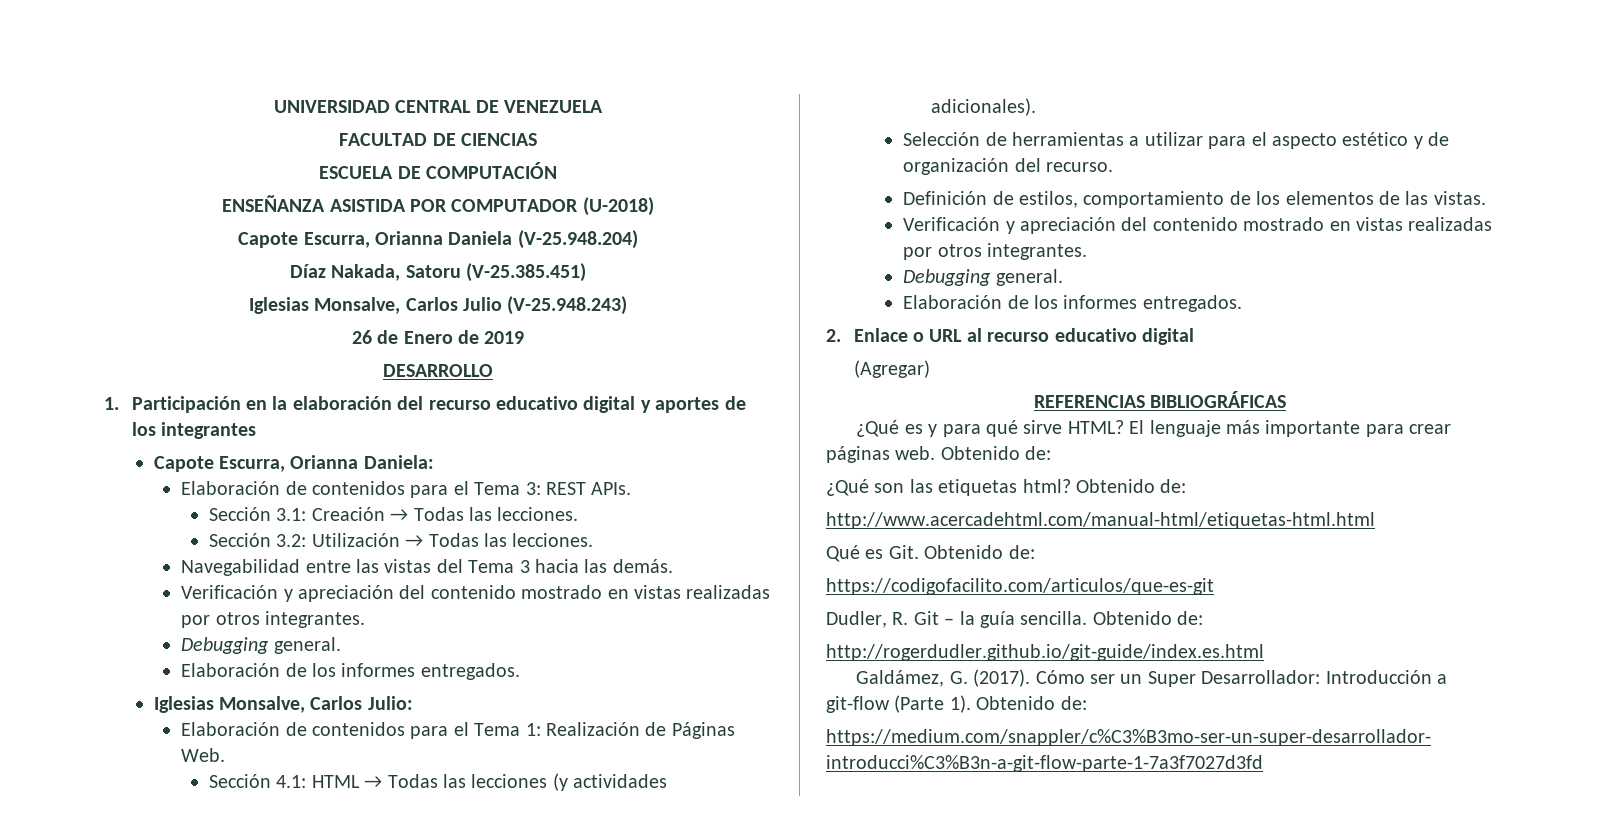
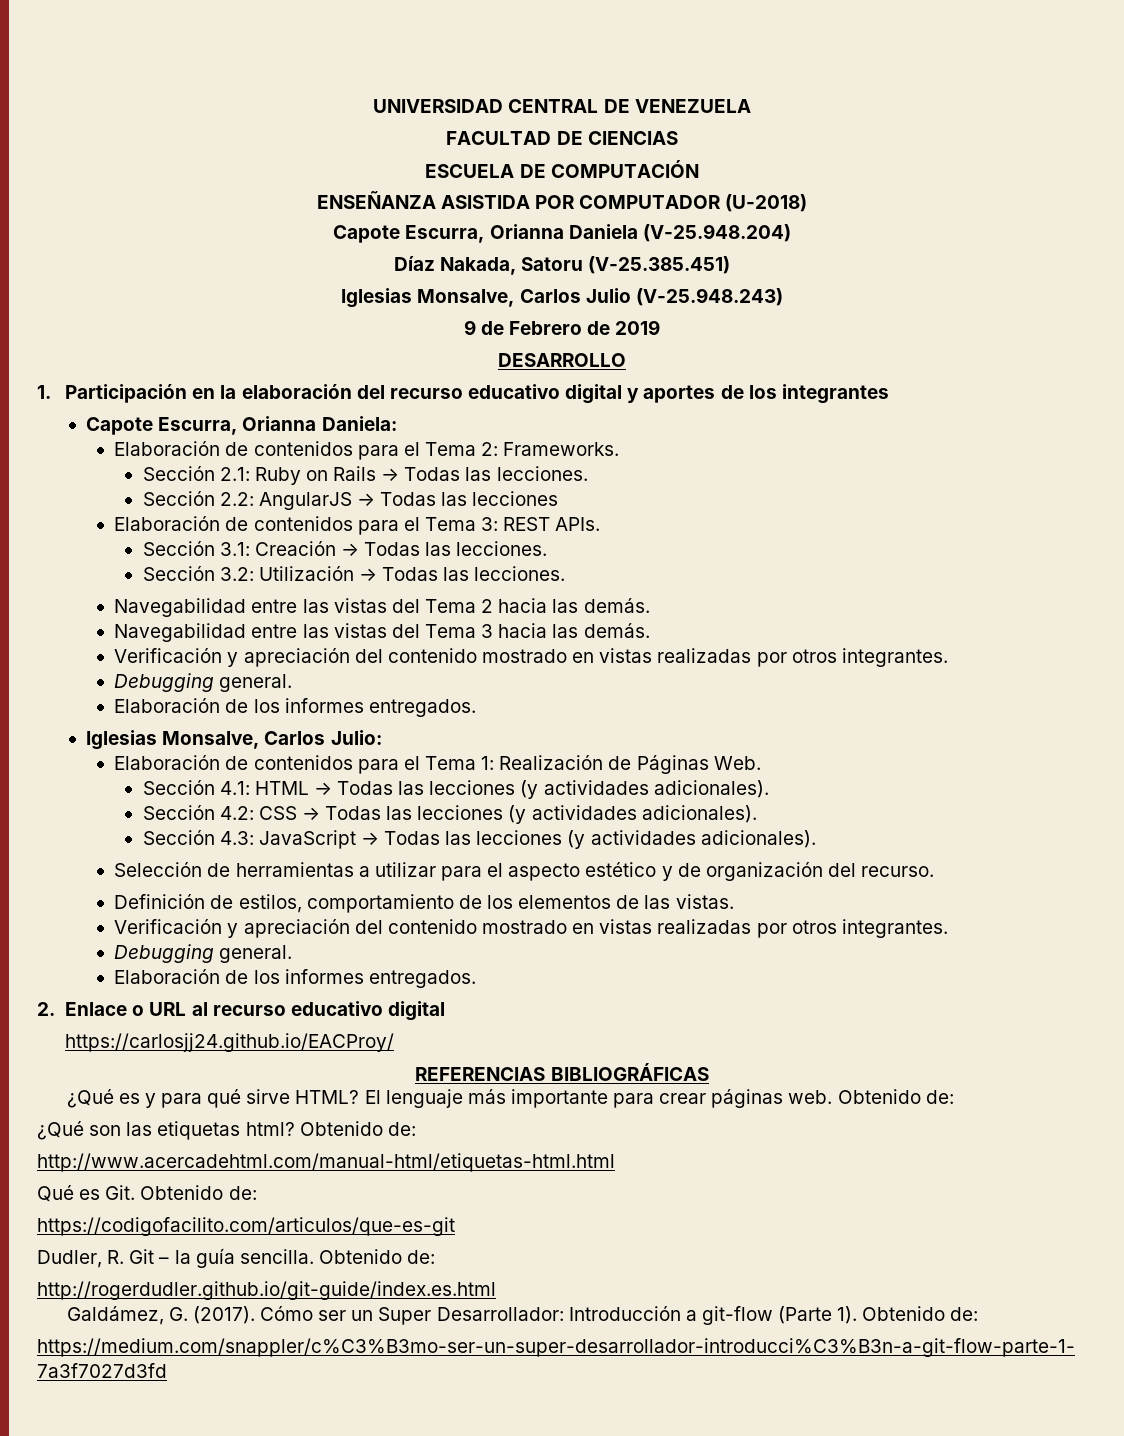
- 26 de Enero de 2019
+ 9 de Febrero de 2019
+ Elaboración de contenidos para el Tema 2: Frameworks.
+ Sección 2.1: Ruby on Rails → Todas las lecciones.
+ Sección 2.2: AngularJS → Todas las lecciones
+ Navegabilidad entre las vistas del Tema 2 hacia las demás.
+ Sección 4.2: CSS → Todas las lecciones (y actividades adicionales).
+ Sección 4.3: JavaScript → Todas las lecciones (y actividades adicionales).
- (Agregar)
+ https://carlosjj24.github.io/EACProy/

